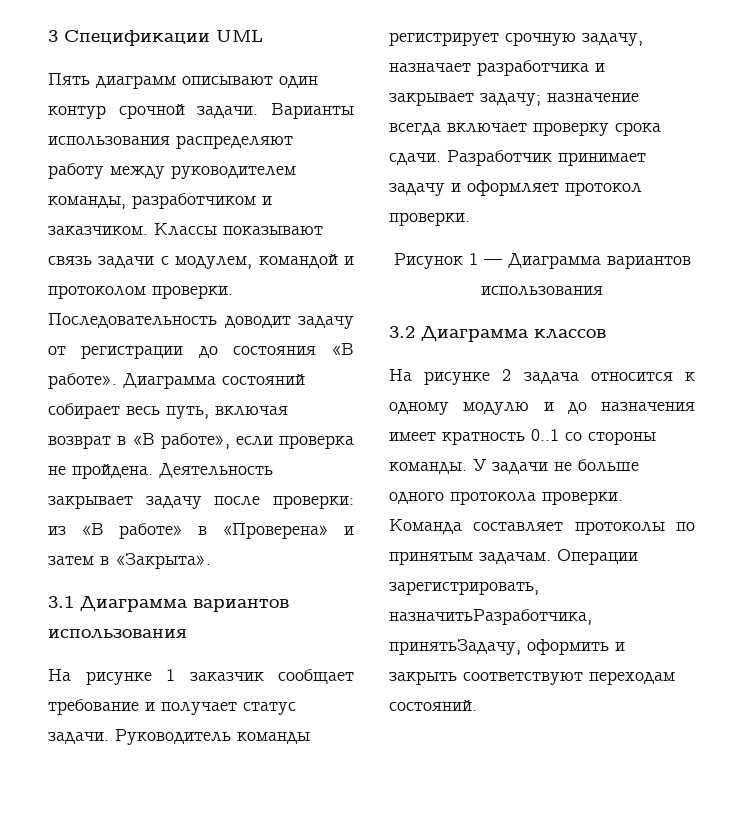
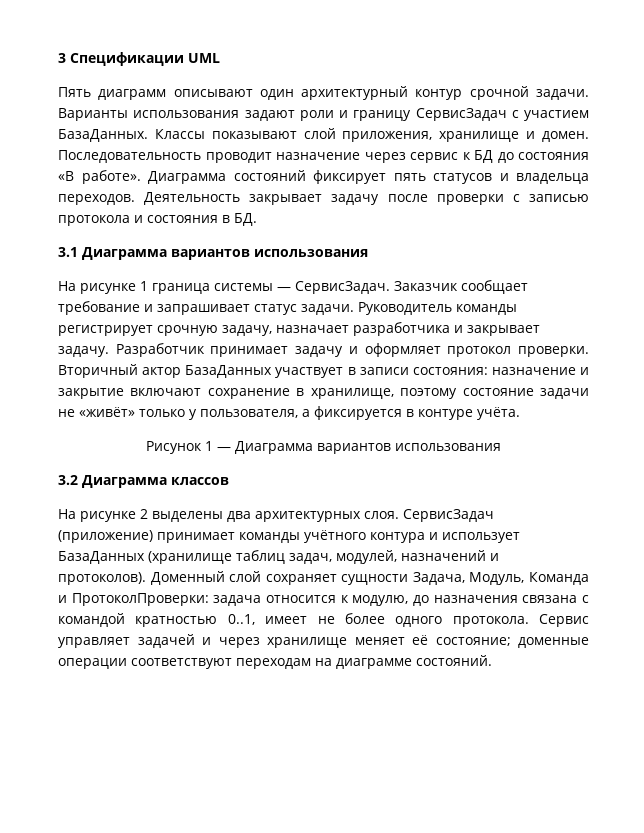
- Пять диаграмм описывают один контур срочной задачи.
+ Пять диаграмм описывают один архитектурный контур срочной задачи.
- Варианты использования распределяют работу между руководителем команды, разработчиком и заказчиком. Классы показывают связь задачи с модулем, командой и протоколом проверки. Последовательность доводит задачу от регистрации до состояния «В работе».
+ Варианты использования задают роли и границу СервисЗадач с участием БазаДанных. Классы показывают слой приложения, хранилище и домен. Последовательность проводит назначение через сервис к БД до состояния «В работе».
- Диаграмма состояний собирает весь путь, включая возврат в «В работе», если проверка не пройдена. Деятельность закрывает задачу после проверки: из «В работе» в «Проверена» и затем в «Закрыта».
+ Диаграмма состояний фиксирует пять статусов и владельца переходов. Деятельность закрывает задачу после проверки с записью протокола и состояния в БД.
- На рисунке 1 заказчик сообщает требование и получает статус задачи.
+ На рисунке 1 граница системы — СервисЗадач. Заказчик сообщает требование и запрашивает статус задачи.
- Руководитель команды регистрирует срочную задачу, назначает разработчика и закрывает задачу; назначение всегда включает проверку срока сдачи.
+ Руководитель команды регистрирует срочную задачу, назначает разработчика и закрывает задачу.
+ Вторичный актор БазаДанных участвует в записи состояния: назначение и закрытие включают сохранение в хранилище, поэтому состояние задачи не «живёт» только у пользователя, а фиксируется в контуре учёта.
- На рисунке 2 задача относится к одному модулю и до назначения имеет кратность 0..1 со стороны команды. У задачи не больше одного протокола проверки. Команда составляет протоколы по принятым задачам. Операции зарегистрировать, назначитьРазработчика, принятьЗадачу, оформить и закрыть соответствуют переходам состояний.
+ На рисунке 2 выделены два архитектурных слоя. СервисЗадач (приложение) принимает команды учётного контура и использует БазаДанных (хранилище таблиц задач, модулей, назначений и протоколов). Доменный слой сохраняет сущности Задача, Модуль, Команда и ПротоколПроверки: задача относится к модулю, до назначения связана с командой кратностью 0..1, имеет не более одного протокола. Сервис управляет задачей и через хранилище меняет её состояние; доменные операции соответствуют переходам на диаграмме состояний.

